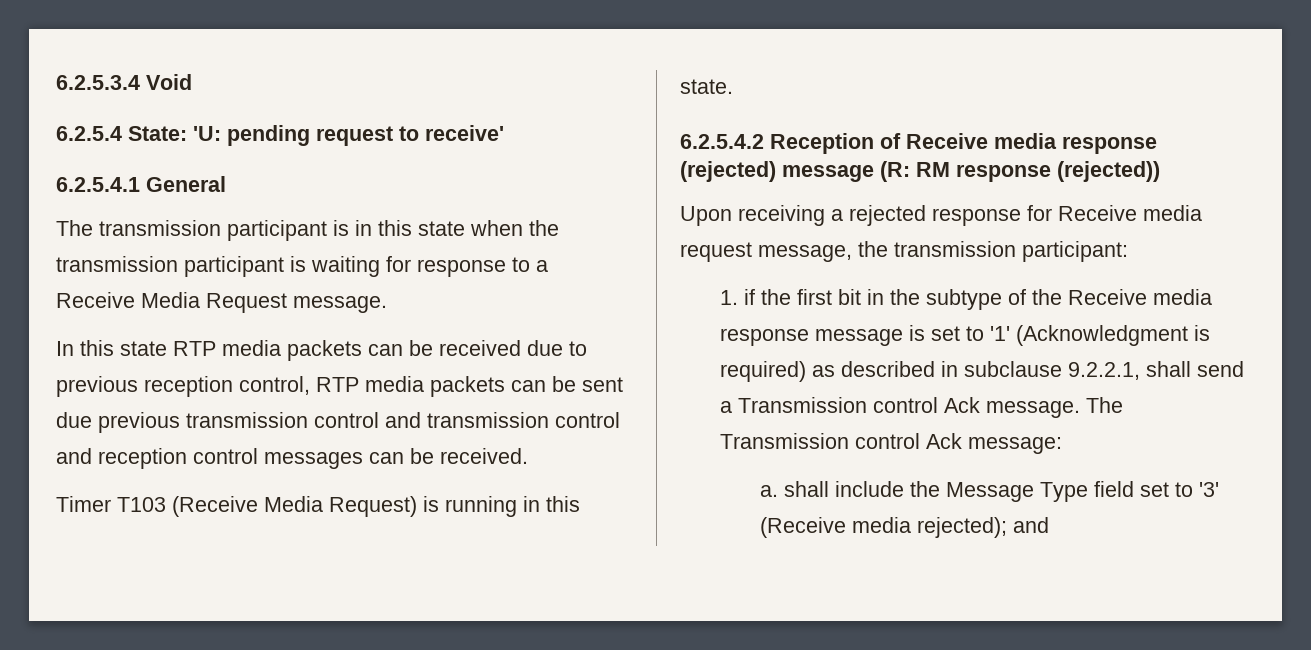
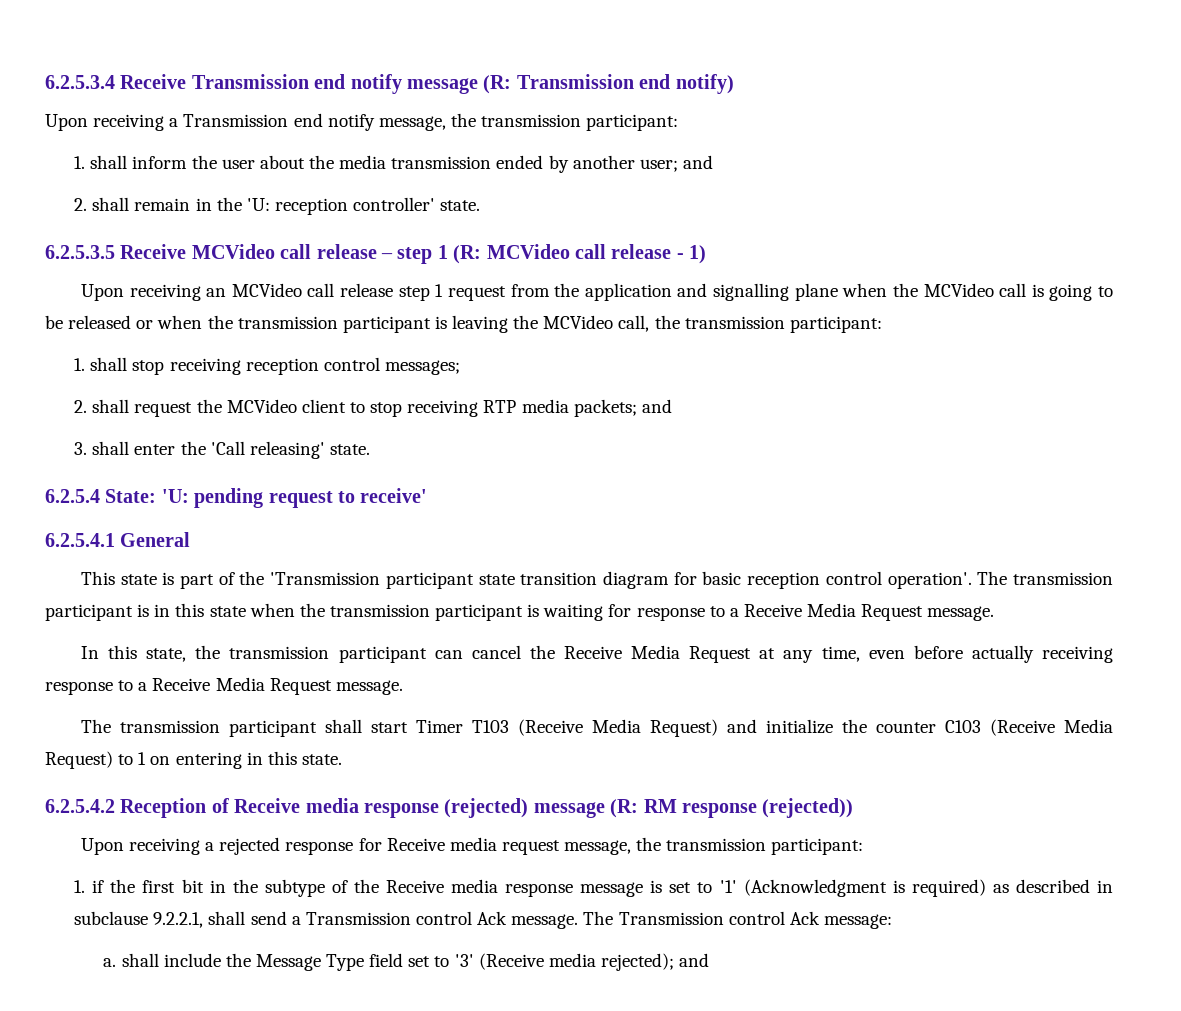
- 6.2.5.3.4 Void
+ 6.2.5.3.4 Receive Transmission end notify message (R: Transmission end notify)
+ Upon receiving a Transmission end notify message, the transmission participant:
+ 1. shall inform the user about the media transmission ended by another user; and
+ 2. shall remain in the 'U: reception controller' state.
+ 6.2.5.3.5 Receive MCVideo call release – step 1 (R: MCVideo call release - 1)
+ Upon receiving an MCVideo call release step 1 request from the application and signalling plane when the MCVideo call is going to be released or when the transmission participant is leaving the MCVideo call, the transmission participant:
+ 1. shall stop receiving reception control messages;
+ 2. shall request the MCVideo client to stop receiving RTP media packets; and
+ 3. shall enter the 'Call releasing' state.
+ This state is part of the 'Transmission participant state transition diagram for basic reception control operation'.
- In this state RTP media packets can be received due to previous reception control, RTP media packets can be sent due previous transmission control and transmission control and reception control messages can be received.
- Timer T103 (Receive Media Request) is running in this state.
+ In this state, the transmission participant can cancel the Receive Media Request at any time, even before actually receiving response to a Receive Media Request message.
+ The transmission participant shall start Timer T103 (Receive Media Request) and initialize the counter C103 (Receive Media Request) to 1 on entering in this state.

